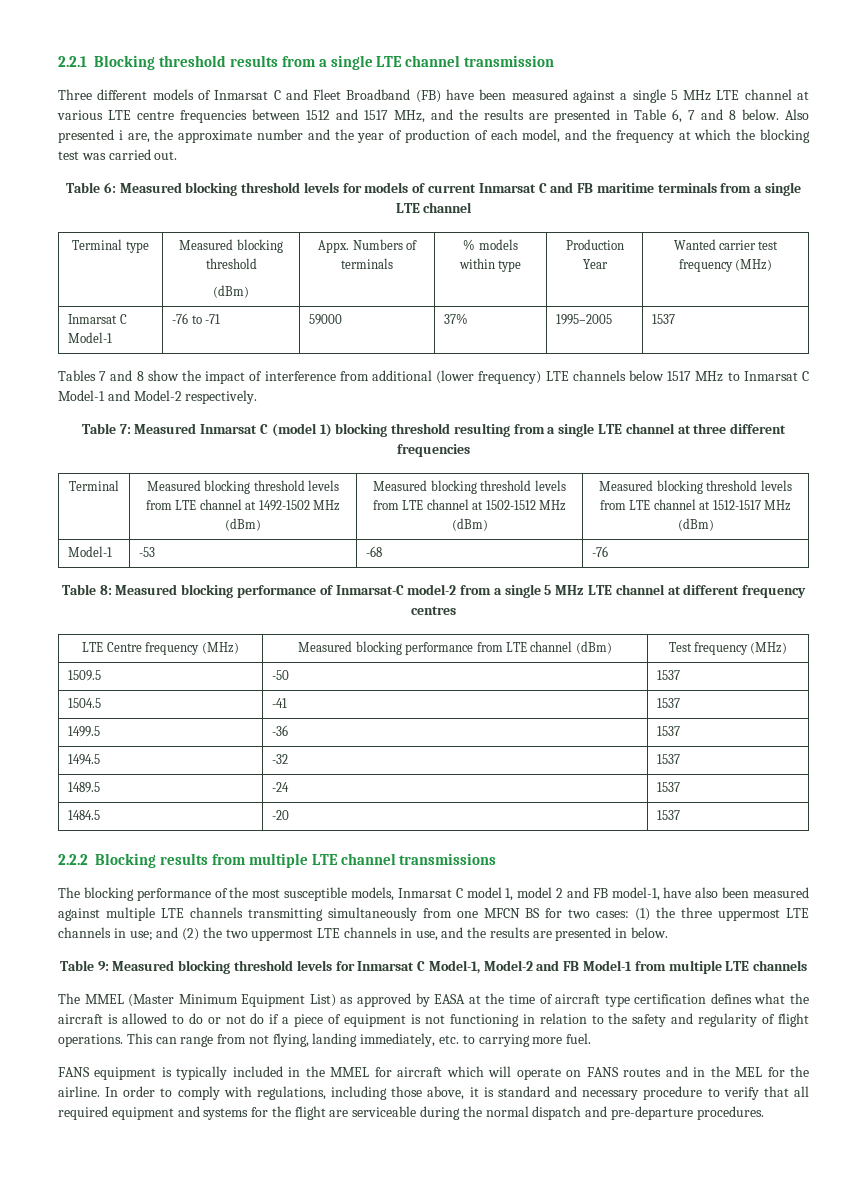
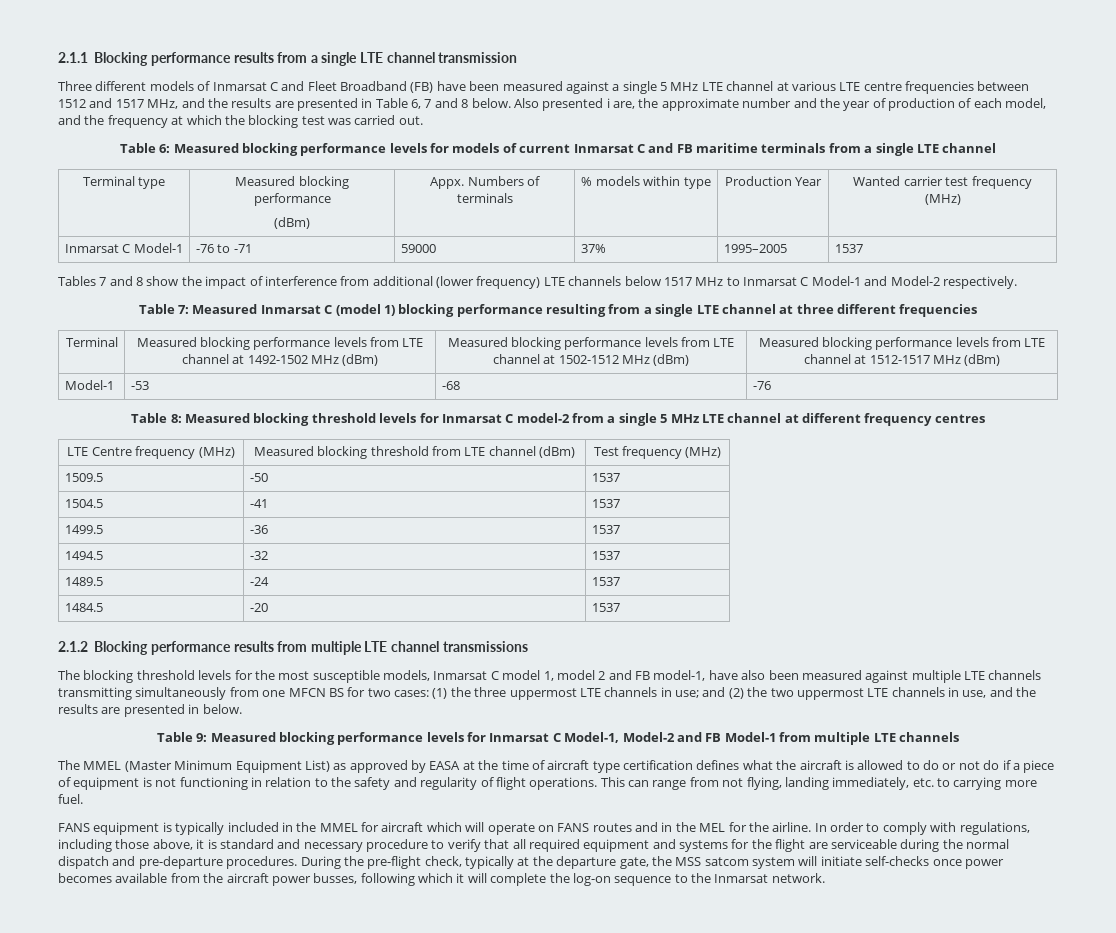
- 2.2.1 Blocking threshold results from a single LTE channel transmission
+ 2.1.1 Blocking performance results from a single LTE channel transmission
- Table 6: Measured blocking threshold levels for models of current Inmarsat C and FB maritime terminals from a single LTE channel
+ Table 6: Measured blocking performance levels for models of current Inmarsat C and FB maritime terminals from a single LTE channel
- Terminal type | Measured blocking threshold
+ Terminal type | Measured blocking performance
- Table 7: Measured Inmarsat C (model 1) blocking threshold resulting from a single LTE channel at three different frequencies
+ Table 7: Measured Inmarsat C (model 1) blocking performance resulting from a single LTE channel at three different frequencies
- Terminal | Measured blocking threshold levels from LTE channel at 1492-1502 MHz (dBm) | Measured blocking threshold levels from LTE channel at 1502-1512 MHz (dBm) | Measured blocking threshold levels from LTE channel at 1512-1517 MHz (dBm)
+ Terminal | Measured blocking performance levels from LTE channel at 1492-1502 MHz (dBm) | Measured blocking performance levels from LTE channel at 1502-1512 MHz (dBm) | Measured blocking performance levels from LTE channel at 1512-1517 MHz (dBm)
- Table 8: Measured blocking performance of Inmarsat-C model-2 from a single 5 MHz LTE channel at different frequency centres
+ Table 8: Measured blocking threshold levels for Inmarsat C model-2 from a single 5 MHz LTE channel at different frequency centres
- LTE Centre frequency (MHz) | Measured blocking performance from LTE channel (dBm) | Test frequency (MHz)
+ LTE Centre frequency (MHz) | Measured blocking threshold from LTE channel (dBm) | Test frequency (MHz)
- 2.2.2 Blocking results from multiple LTE channel transmissions
+ 2.1.2 Blocking performance results from multiple LTE channel transmissions
- The blocking performance of the most susceptible models, Inmarsat C model 1, model 2 and FB model-1, have also been measured against multiple LTE channels transmitting simultaneously from one MFCN BS for two cases: (1) the three uppermost LTE channels in use; and (2) the two uppermost LTE channels in use, and the results are presented in below.
+ The blocking threshold levels for the most susceptible models, Inmarsat C model 1, model 2 and FB model-1, have also been measured against multiple LTE channels transmitting simultaneously from one MFCN BS for two cases: (1) the three uppermost LTE channels in use; and (2) the two uppermost LTE channels in use, and the results are presented in below.
- Table 9: Measured blocking threshold levels for Inmarsat C Model-1, Model-2 and FB Model-1 from multiple LTE channels
+ Table 9: Measured blocking performance levels for Inmarsat C Model-1, Model-2 and FB Model-1 from multiple LTE channels
+ During the pre-flight check, typically at the departure gate, the MSS satcom system will initiate self-checks once power becomes available from the aircraft power busses, following which it will complete the log-on sequence to the Inmarsat network.

